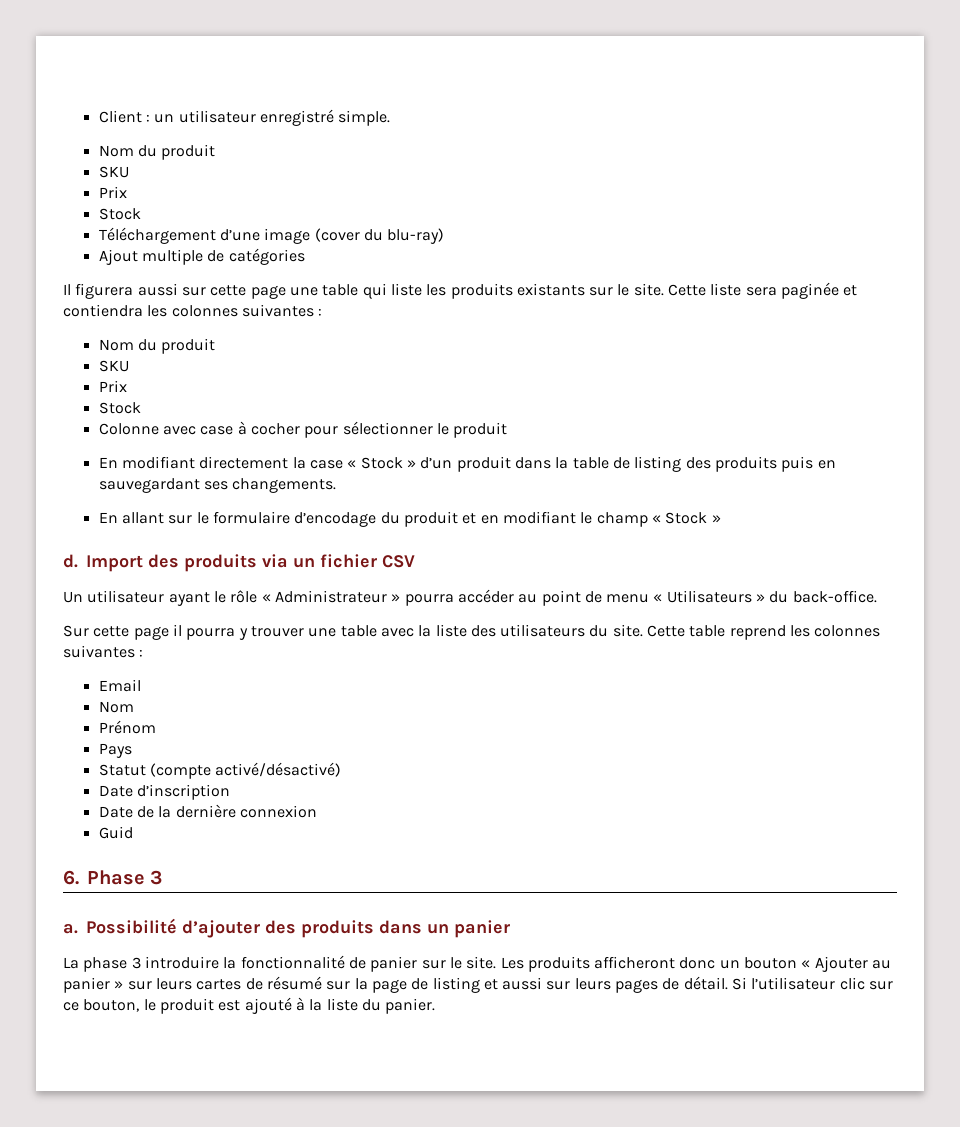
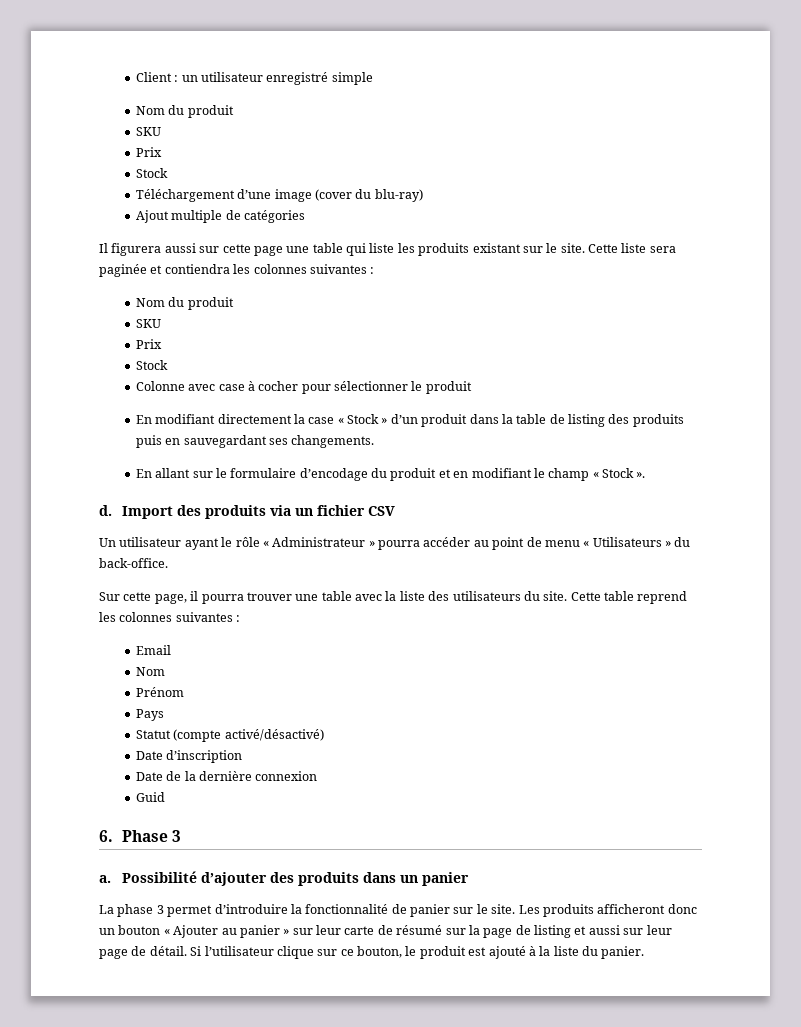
- Client : un utilisateur enregistré simple.
+ Client : un utilisateur enregistré simple
- Il figurera aussi sur cette page une table qui liste les produits existants sur le site.
+ Il figurera aussi sur cette page une table qui liste les produits existant sur le site.
- En allant sur le formulaire d’encodage du produit et en modifiant le champ « Stock »
+ En allant sur le formulaire d’encodage du produit et en modifiant le champ « Stock ».
- Sur cette page il pourra y trouver une table avec la liste des utilisateurs du site.
+ Sur cette page, il pourra trouver une table avec la liste des utilisateurs du site.
- La phase 3 introduire la fonctionnalité de panier sur le site.
+ La phase 3 permet d’introduire la fonctionnalité de panier sur le site.
- Les produits afficheront donc un bouton « Ajouter au panier » sur leurs cartes de résumé sur la page de listing et aussi sur leurs pages de détail.
+ Les produits afficheront donc un bouton « Ajouter au panier » sur leur carte de résumé sur la page de listing et aussi sur leur page de détail.
- Si l’utilisateur clic sur ce bouton, le produit est ajouté à la liste du panier.
+ Si l’utilisateur clique sur ce bouton, le produit est ajouté à la liste du panier.

